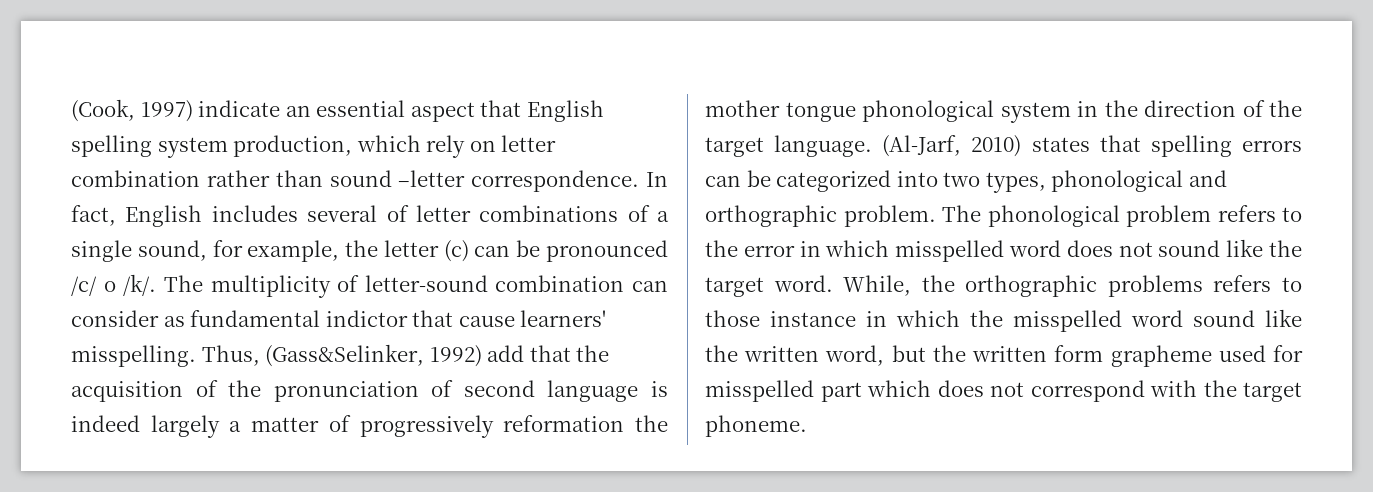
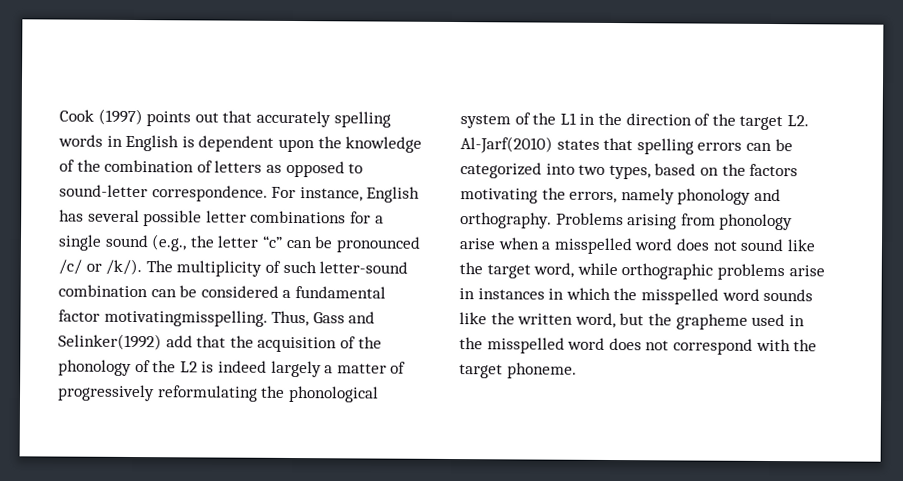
- (Cook, 1997) indicate an essential aspect that English spelling system production, which rely on letter combination rather than sound –letter correspondence. In fact, English includes several of letter combinations of a single sound, for example, the letter (c) can be pronounced /c/ o /k/.
+ Cook (1997) points out that accurately spelling words in English is dependent upon the knowledge of the combination of letters as opposed to sound-letter correspondence. For instance, English has several possible letter combinations for a single sound (e.g., the letter “c” can be pronounced /c/ or /k/).
- The multiplicity of letter-sound combination can consider as fundamental indictor that cause learners' misspelling. Thus, (Gass&Selinker, 1992) add that the acquisition of the pronunciation of second language is indeed largely a matter of progressively reformation the mother tongue phonological system in the direction of the target language. (Al-Jarf, 2010) states that spelling errors can be categorized into two types, phonological and orthographic problem. The phonological problem refers to the error in which misspelled word does not sound like the target word. While, the orthographic problems refers to those instance in which the misspelled word sound like the written word, but the written form grapheme used for misspelled part which does not correspond with the target phoneme.
+ The multiplicity of such letter-sound combination can be considered a fundamental factor motivatingmisspelling. Thus, Gass and Selinker(1992) add that the acquisition of the phonology of the L2 is indeed largely a matter of progressively reformulating the phonological system of the L1 in the direction of the target L2. Al-Jarf(2010) states that spelling errors can be categorized into two types, based on the factors motivating the errors, namely phonology and orthography. Problems arising from phonology arise when a misspelled word does not sound like the target word, while orthographic problems arise in instances in which the misspelled word sounds like the written word, but the grapheme used in the misspelled word does not correspond with the target phoneme.

